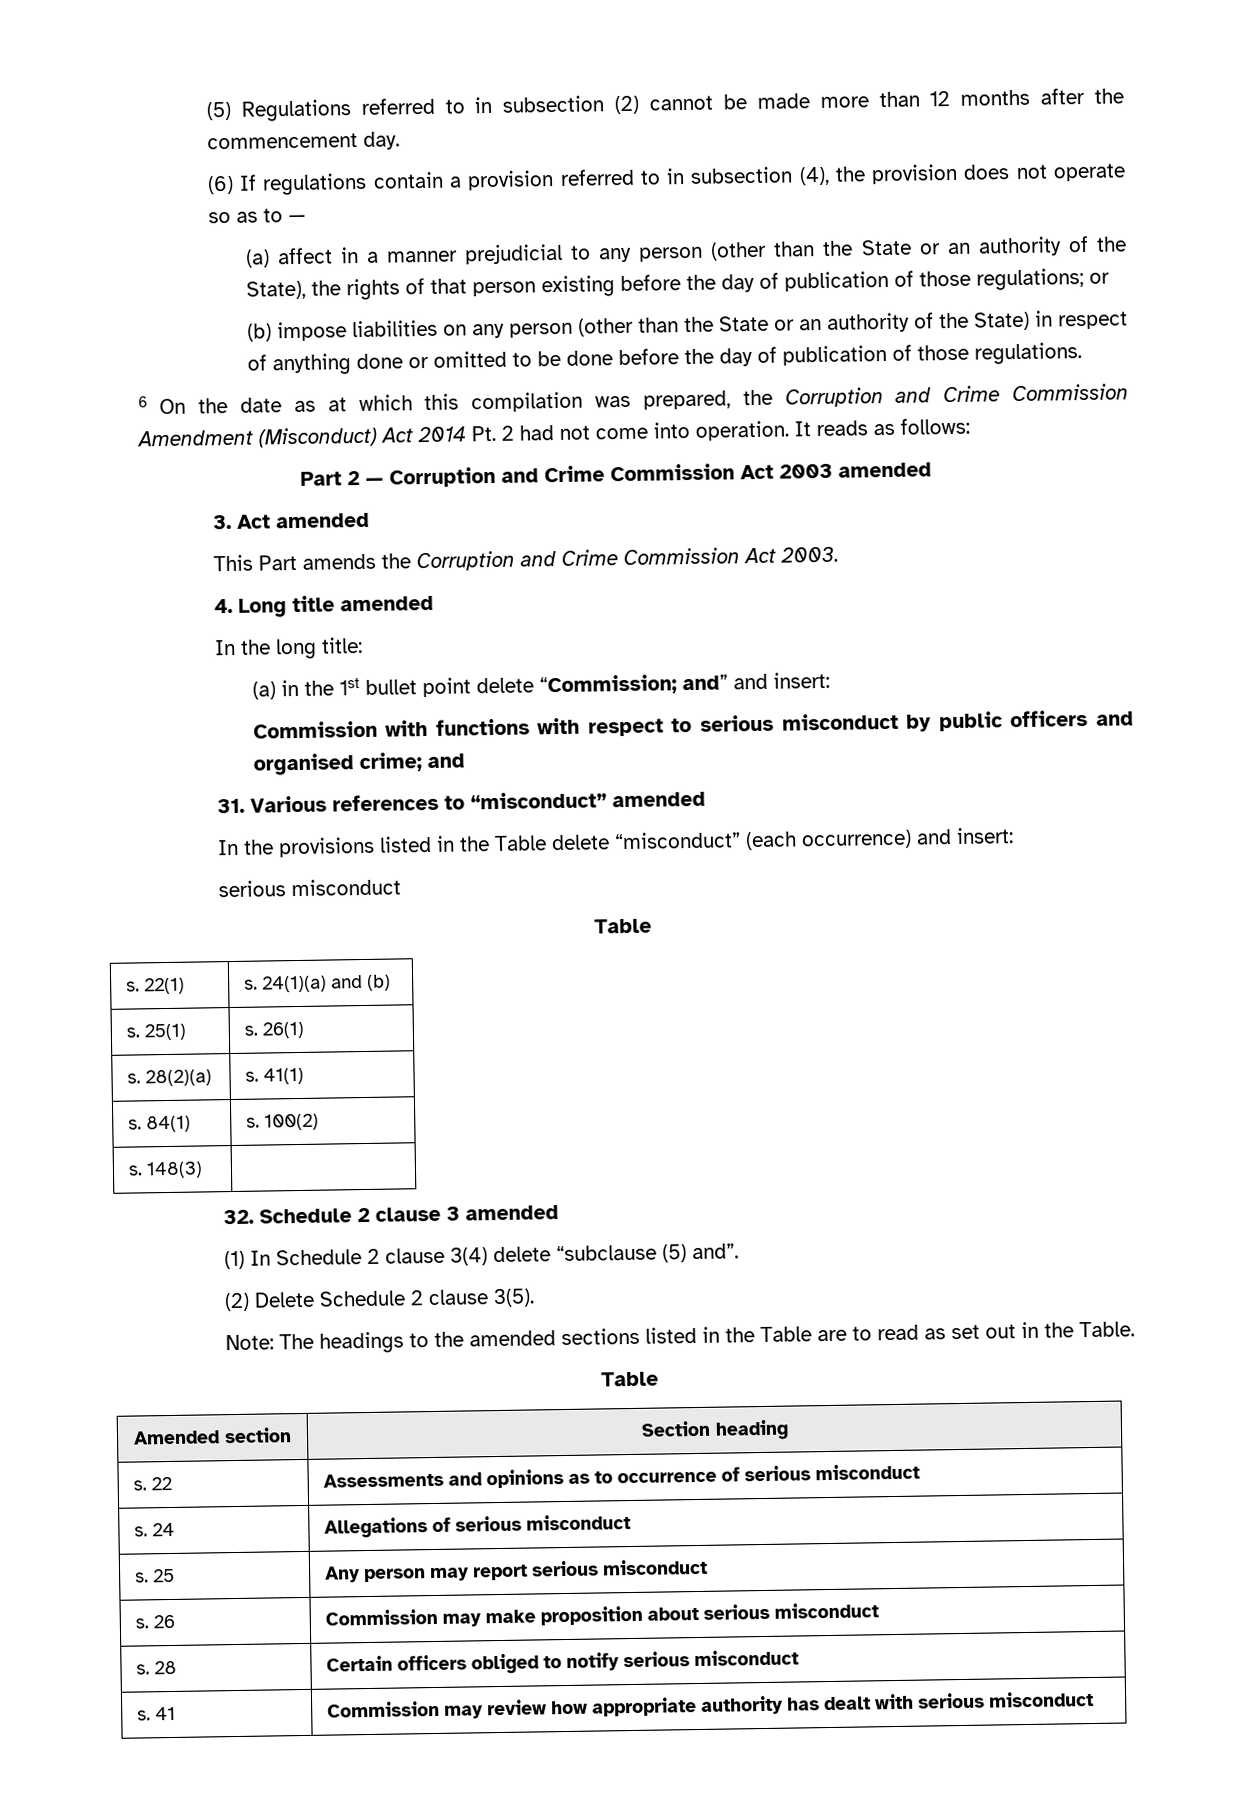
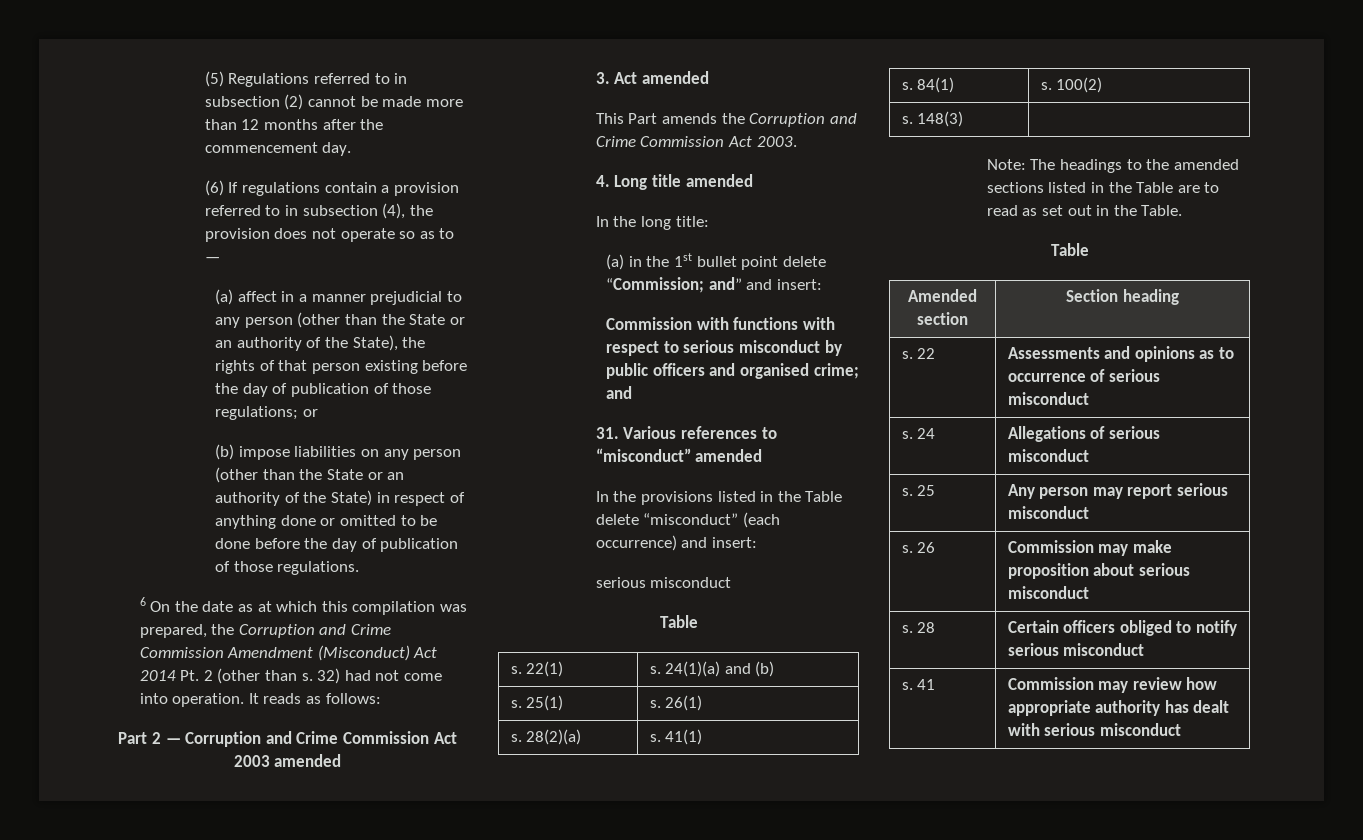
- 6 On the date as at which this compilation was prepared, the Corruption and Crime Commission Amendment (Misconduct) Act 2014 Pt. 2 had not come into operation.
+ 6 On the date as at which this compilation was prepared, the Corruption and Crime Commission Amendment (Misconduct) Act 2014 Pt. 2 (other than s. 32) had not come into operation.
- 32. Schedule 2 clause 3 amended
- (1) In Schedule 2 clause 3(4) delete “subclause (5) and”.
- (2) Delete Schedule 2 clause 3(5).

